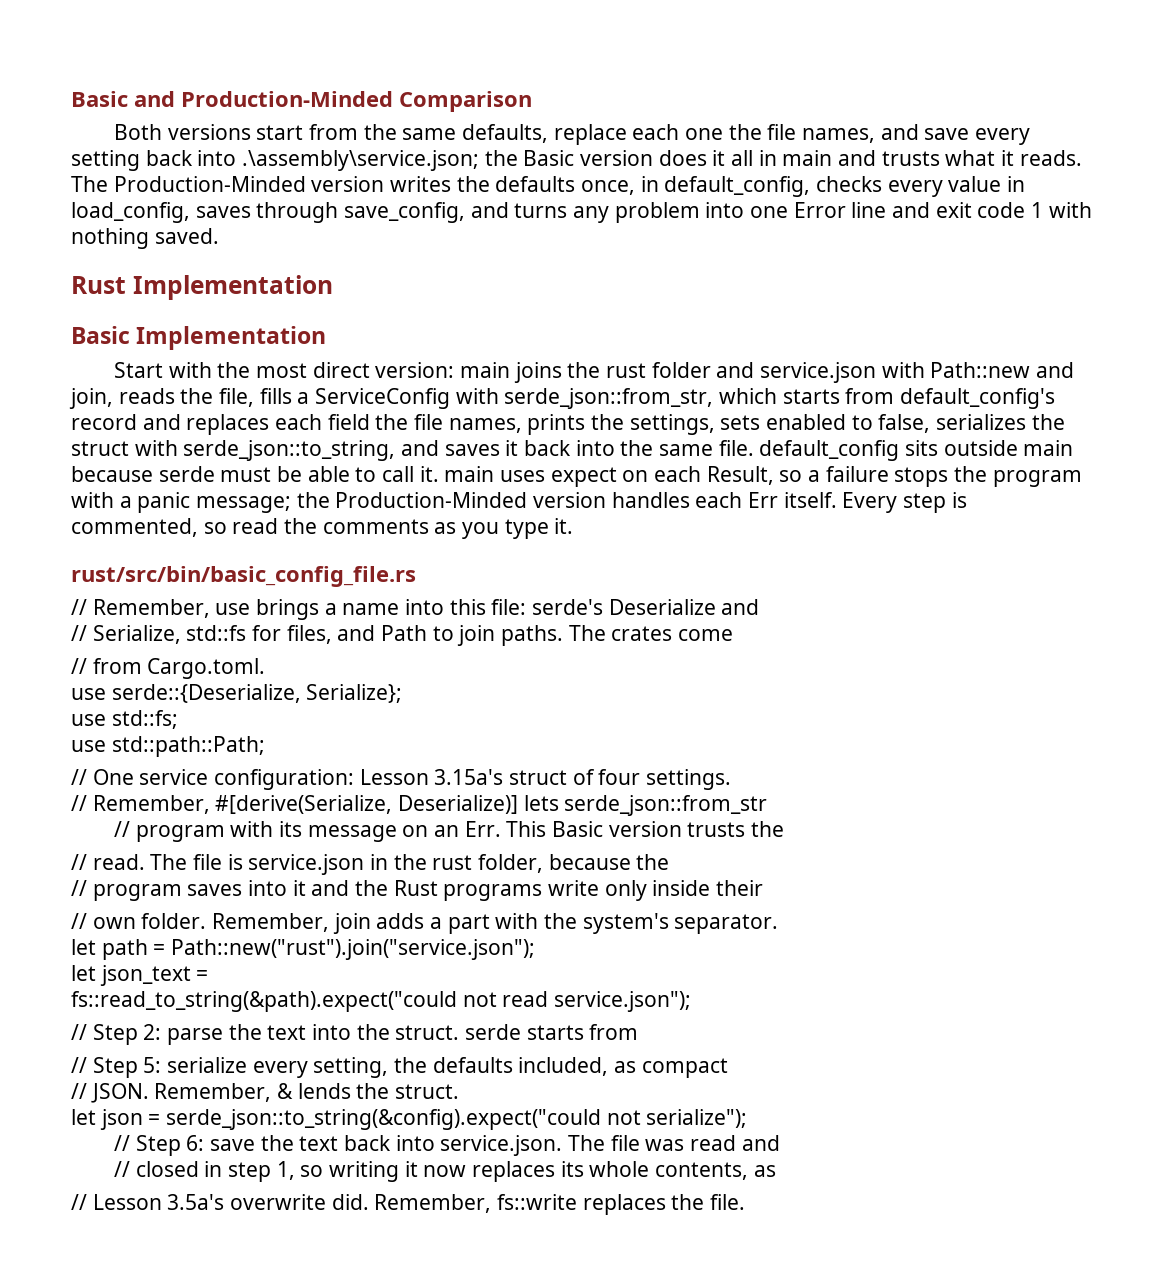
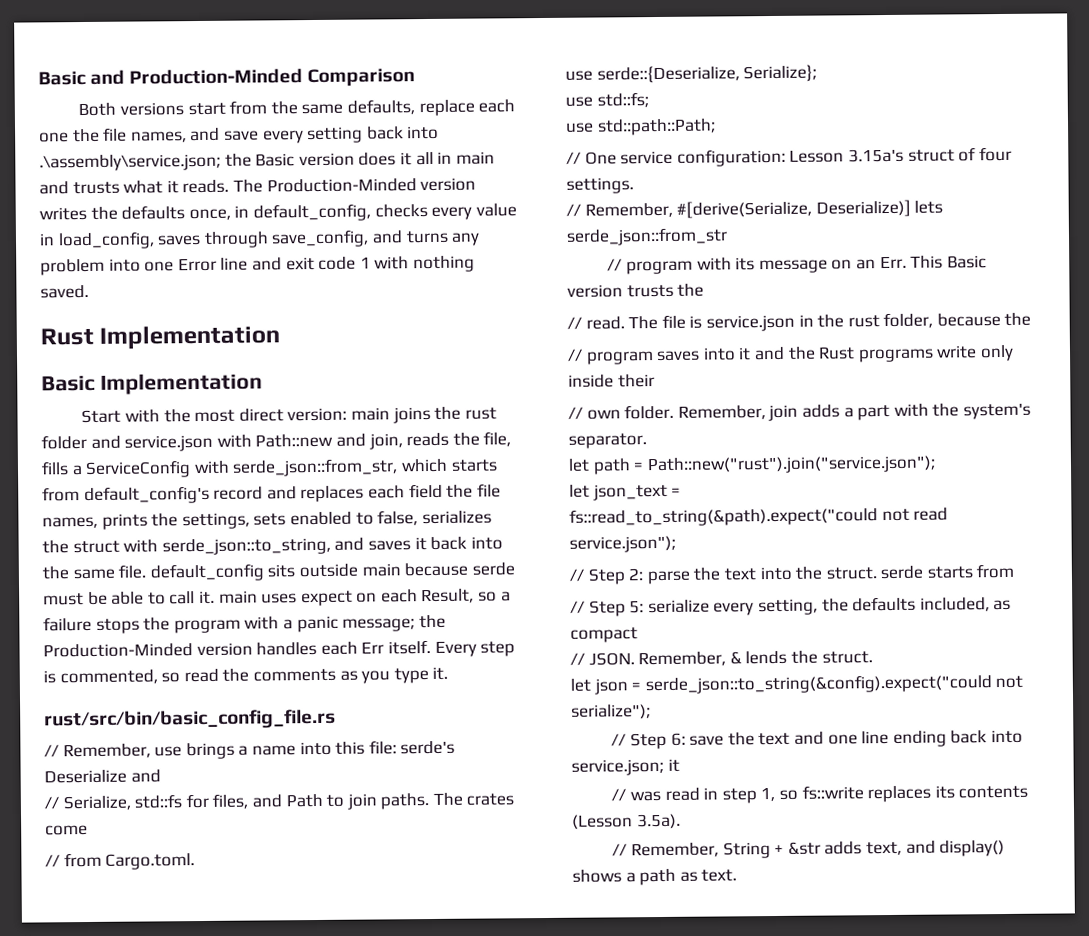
- // Step 6: save the text back into service.json. The file was read and
- // closed in step 1, so writing it now replaces its whole contents, as
- // Lesson 3.5a's overwrite did. Remember, fs::write replaces the file.
+ // Step 6: save the text and one line ending back into service.json; it
+ // was read in step 1, so fs::write replaces its contents (Lesson 3.5a).
+ // Remember, String + &str adds text, and display() shows a path as text.

